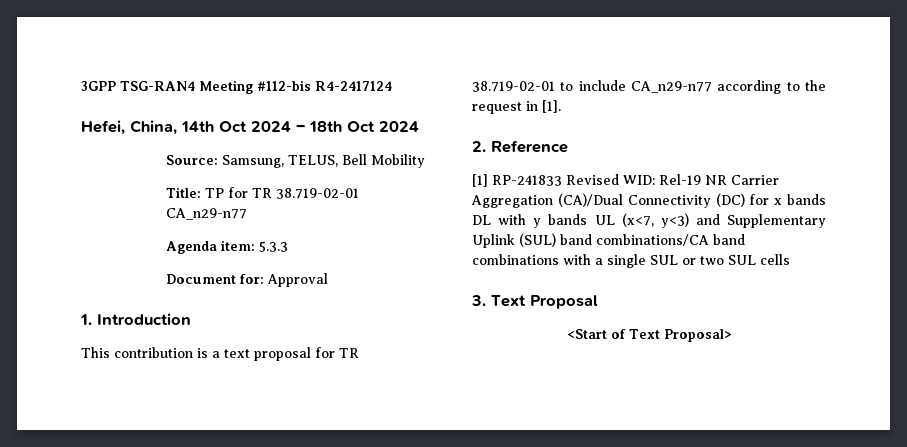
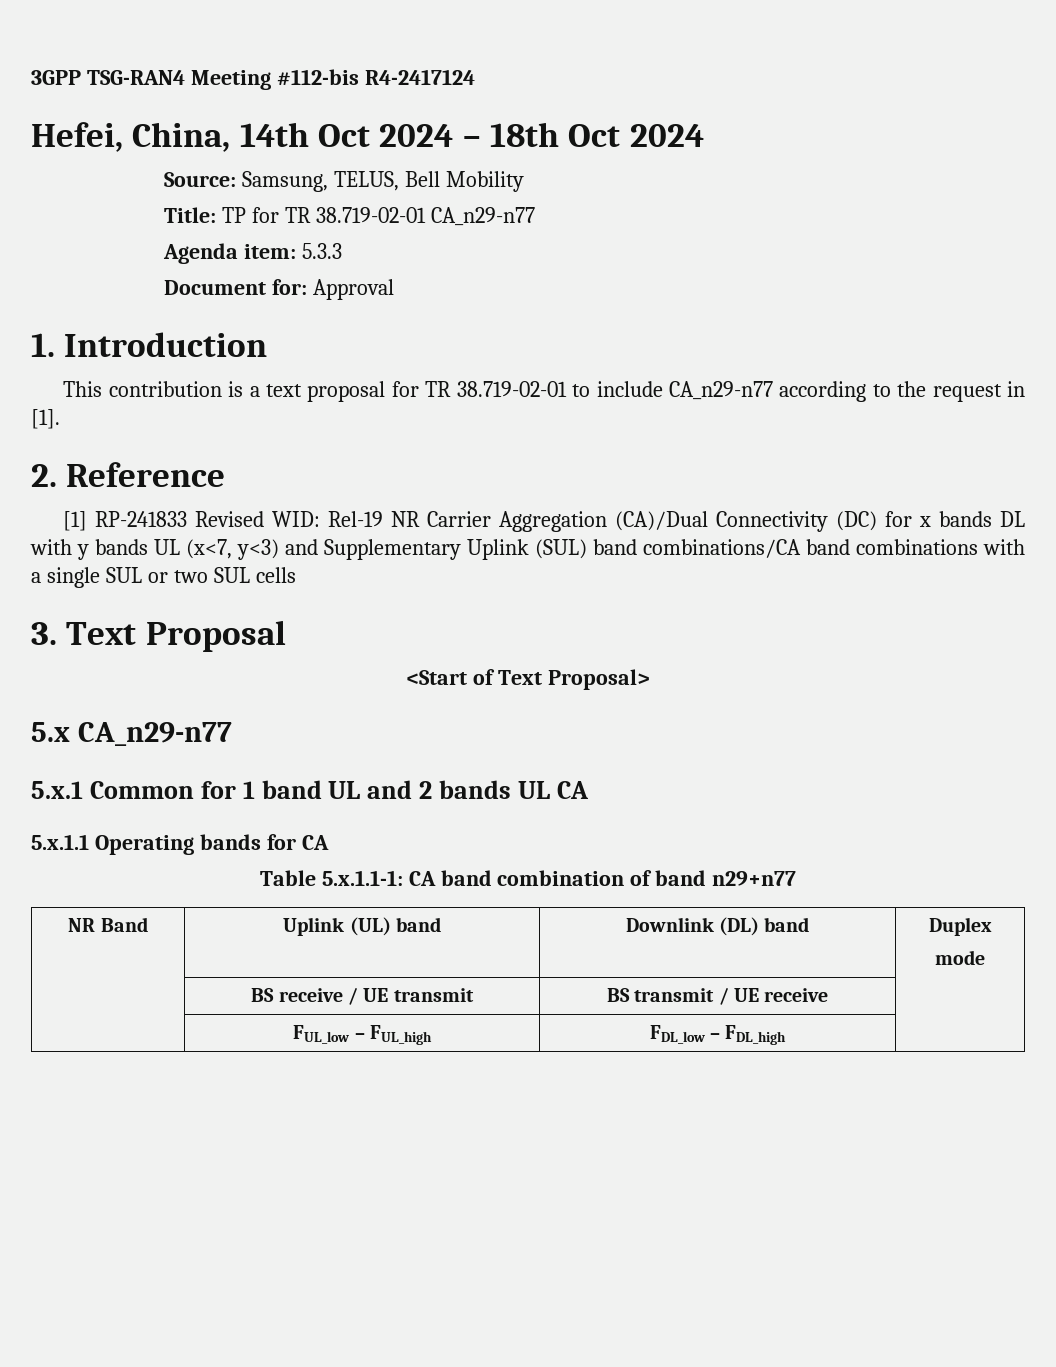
+ 5.x CA_n29-n77
+ 5.x.1 Common for 1 band UL and 2 bands UL CA
+ 5.x.1.1 Operating bands for CA
+ Table 5.x.1.1-1: CA band combination of band n29+n77
+ NR Band | Uplink (UL) band | Downlink (DL) band | Duplex
+ mode
+ | BS receive / UE transmit | BS transmit / UE receive |
+ | FUL_low – FUL_high | FDL_low – FDL_high |

